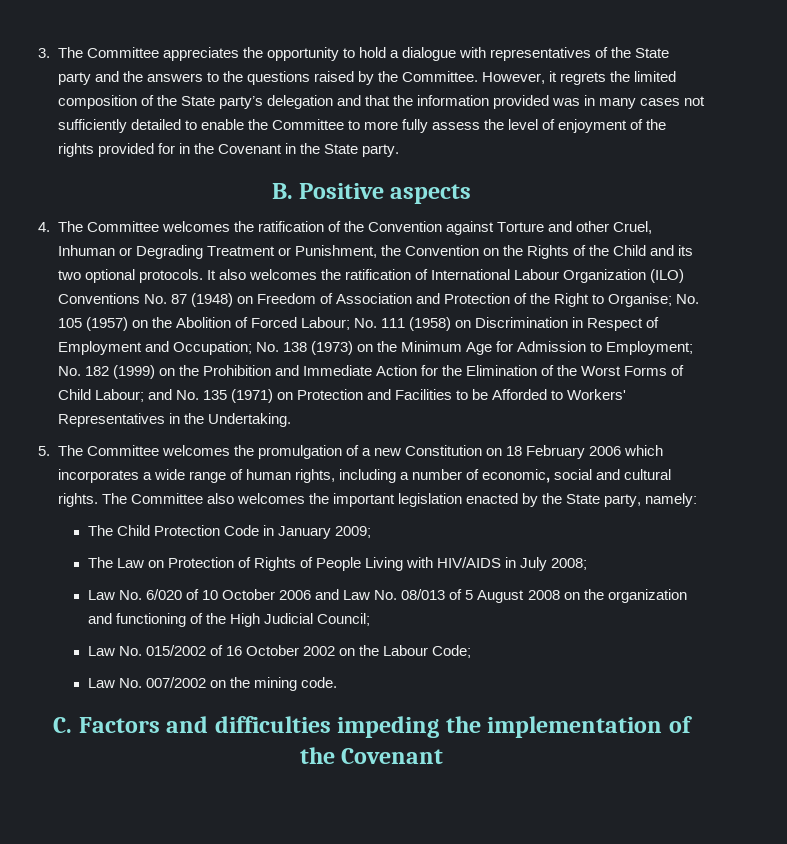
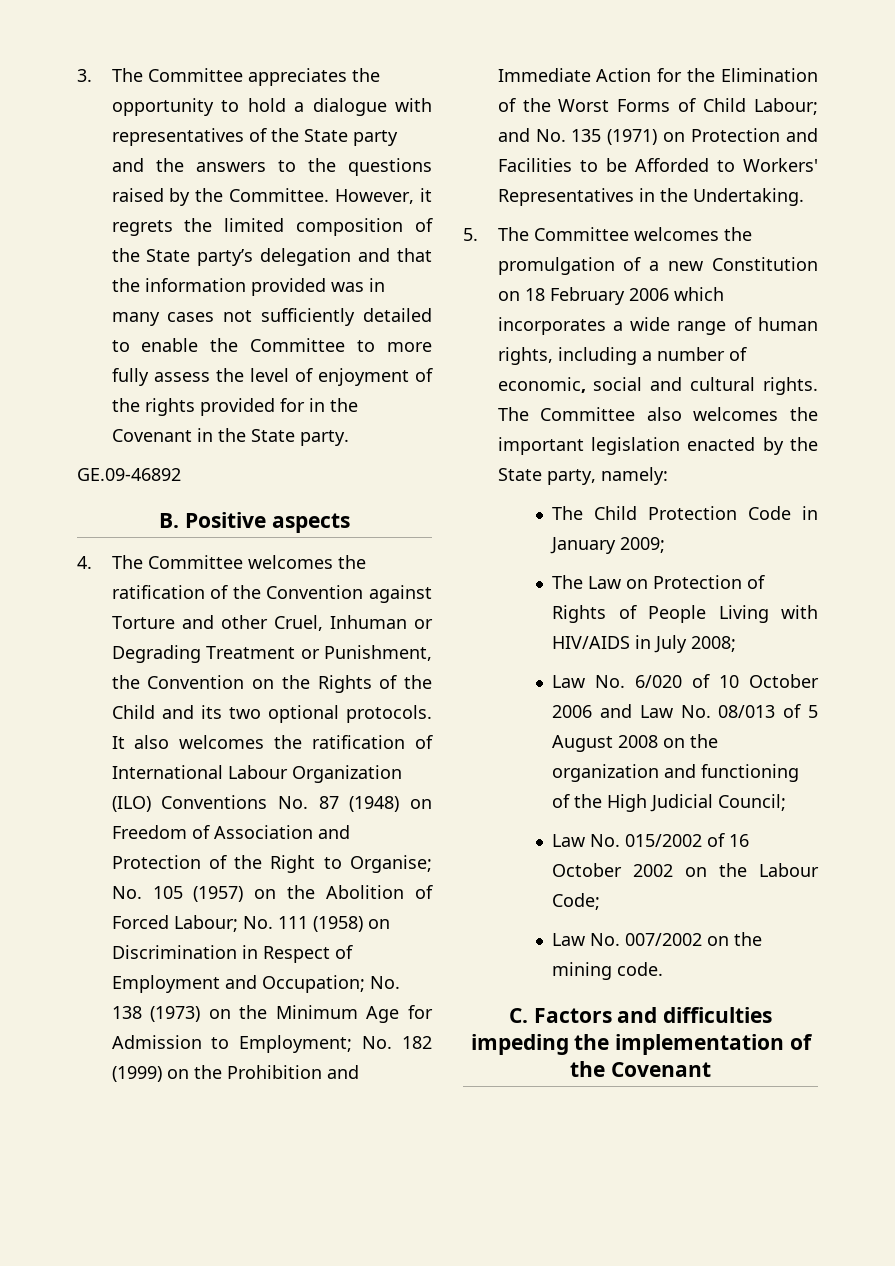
+ GE.09-46892

